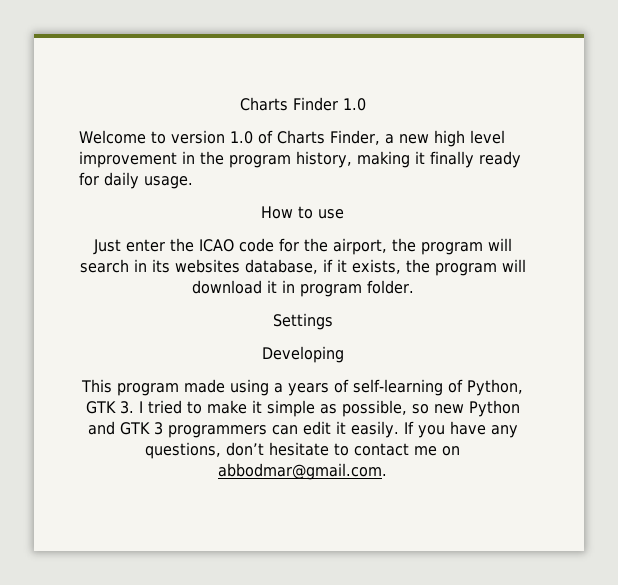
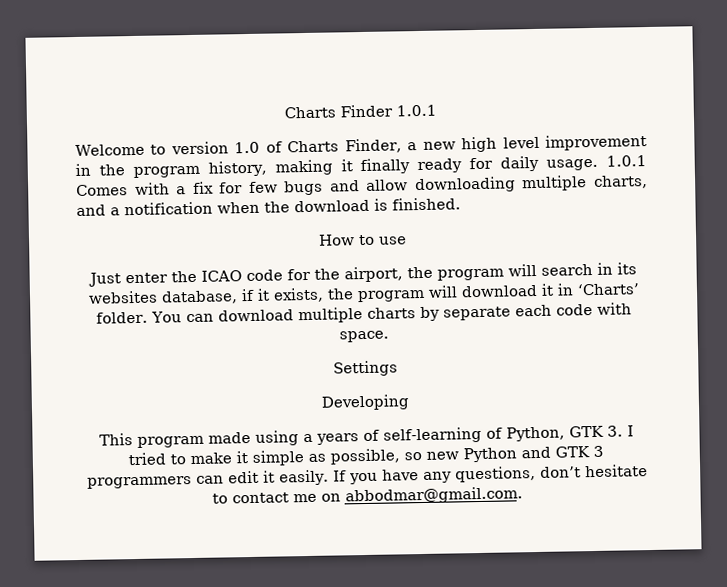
- Charts Finder 1.0
+ Charts Finder 1.0.1
+ 1.0.1 Comes with a fix for few bugs and allow downloading multiple charts, and a notification when the download is finished.
- Just enter the ICAO code for the airport, the program will search in its websites database, if it exists, the program will download it in program folder.
+ Just enter the ICAO code for the airport, the program will search in its websites database, if it exists, the program will download it in ‘Charts’ folder. You can download multiple charts by separate each code with space.

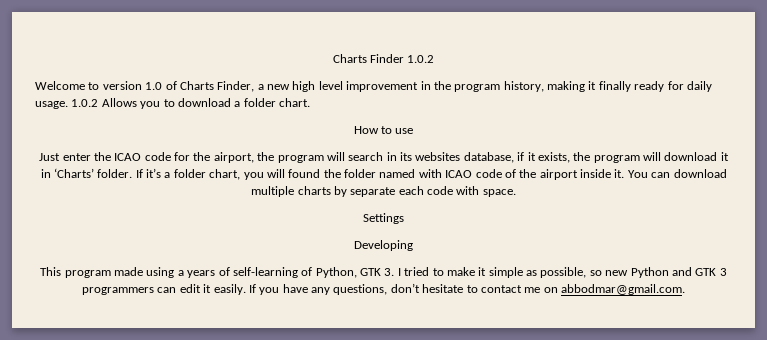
- Charts Finder 1.0.1
+ Charts Finder 1.0.2
- 1.0.1 Comes with a fix for few bugs and allow downloading multiple charts, and a notification when the download is finished.
+ 1.0.2 Allows you to download a folder chart.
+ If it’s a folder chart, you will found the folder named with ICAO code of the airport inside it.

